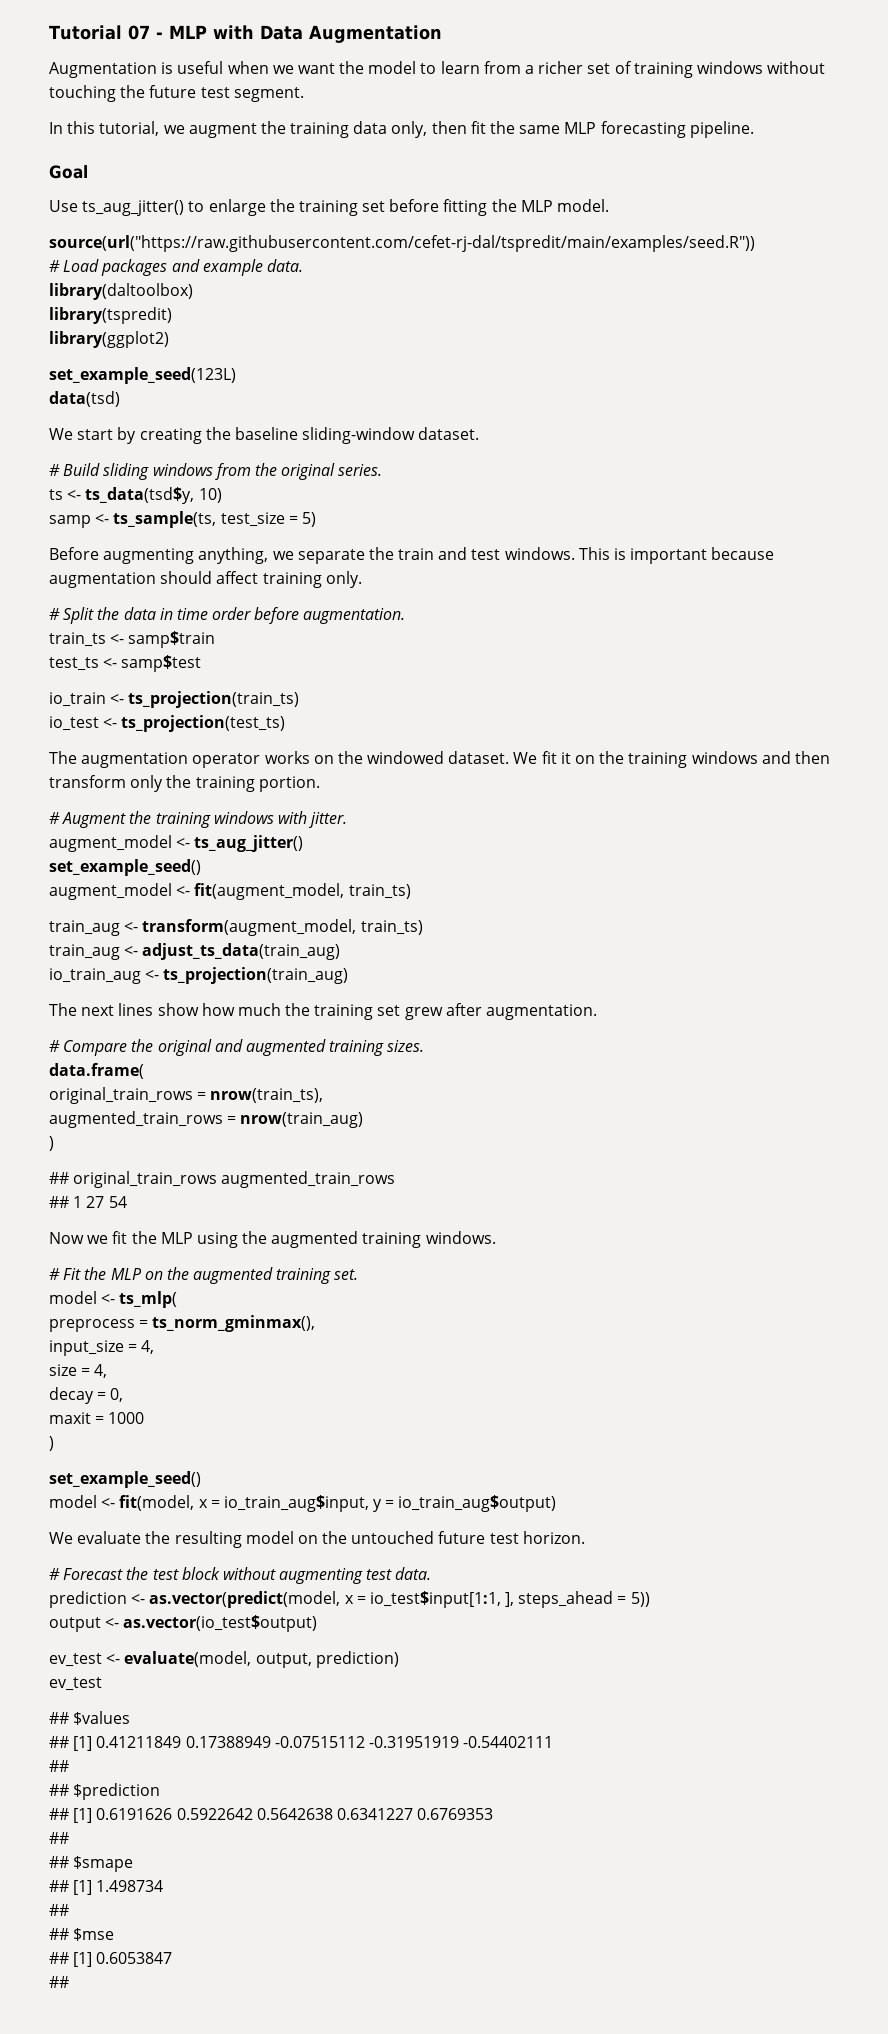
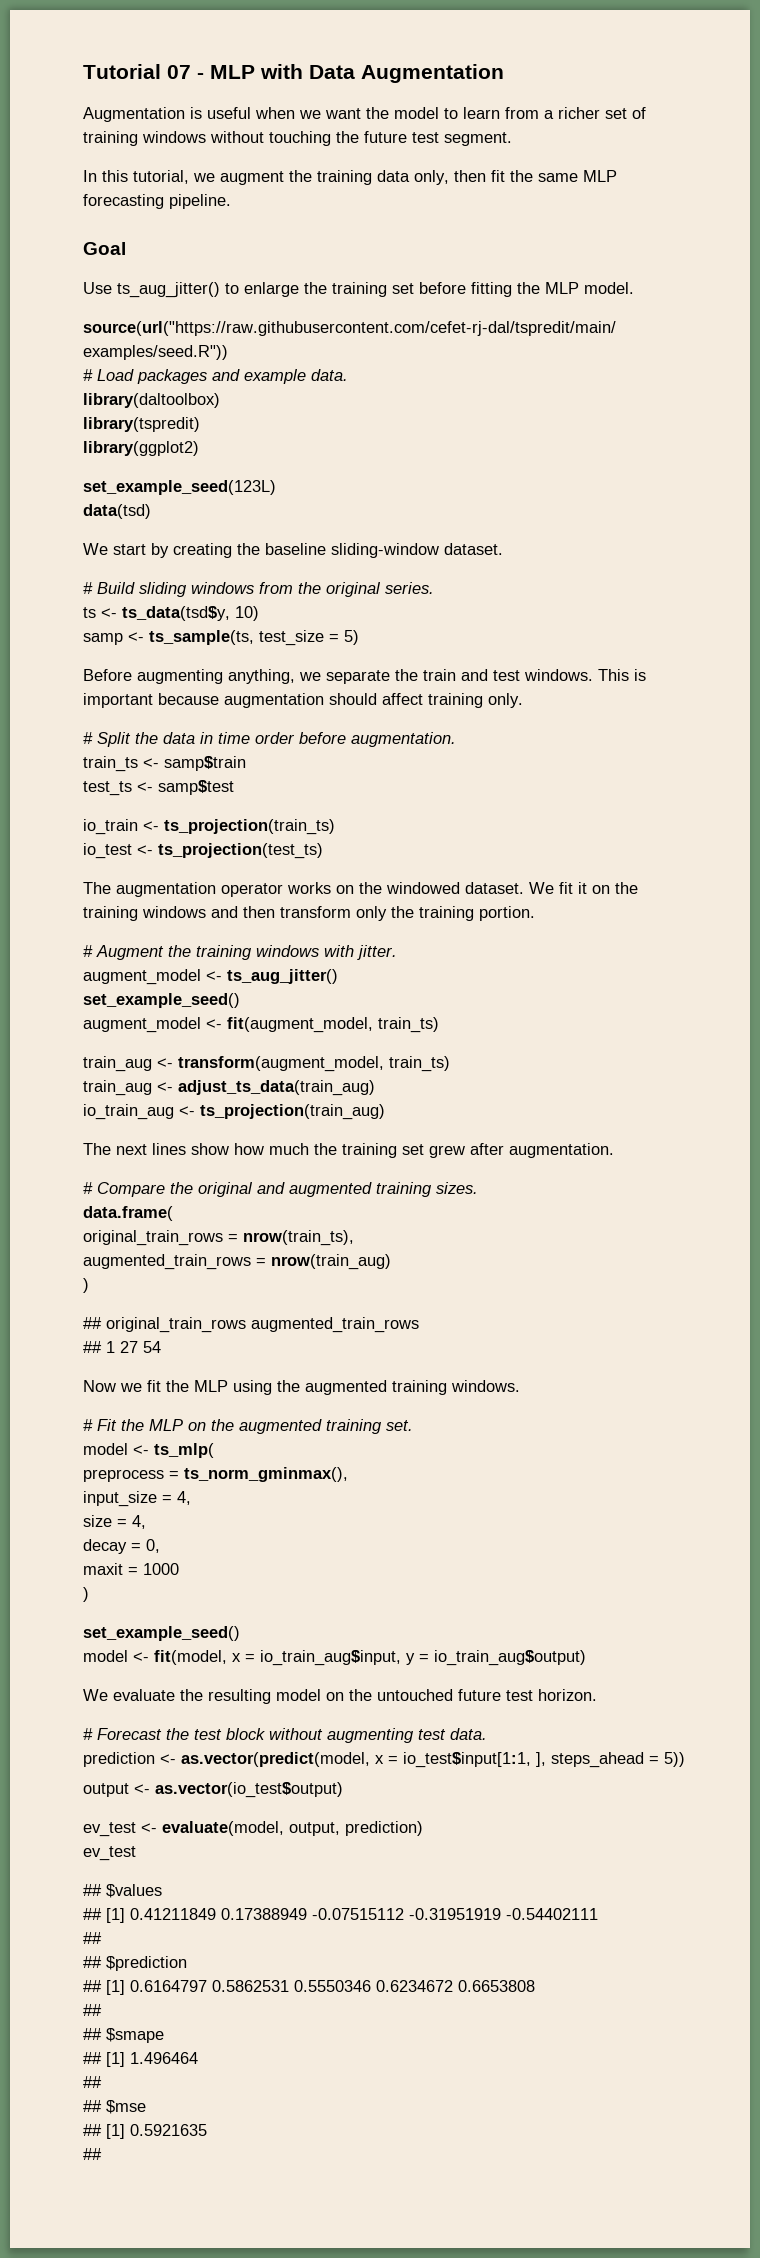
- ## [1] 0.6191626 0.5922642 0.5642638 0.6341227 0.6769353
+ ## [1] 0.6164797 0.5862531 0.5550346 0.6234672 0.6653808
- ## [1] 1.498734
+ ## [1] 1.496464
- ## [1] 0.6053847
+ ## [1] 0.5921635

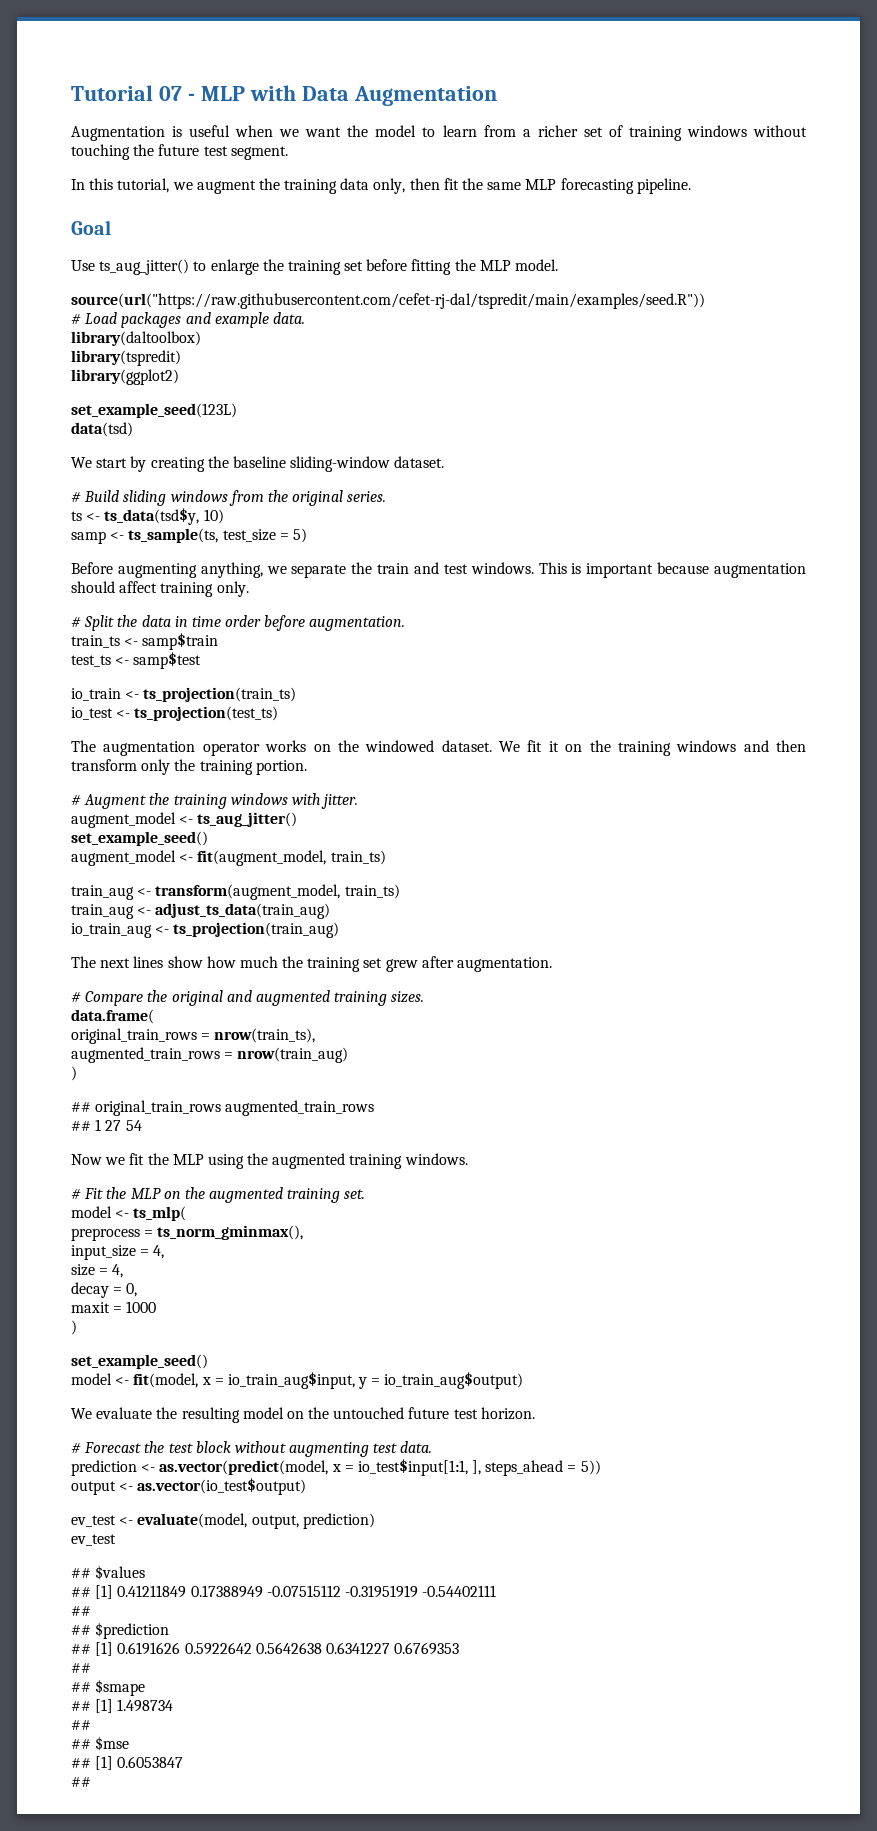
- ## [1] 0.6164797 0.5862531 0.5550346 0.6234672 0.6653808
+ ## [1] 0.6191626 0.5922642 0.5642638 0.6341227 0.6769353
- ## [1] 1.496464
+ ## [1] 1.498734
- ## [1] 0.5921635
+ ## [1] 0.6053847

